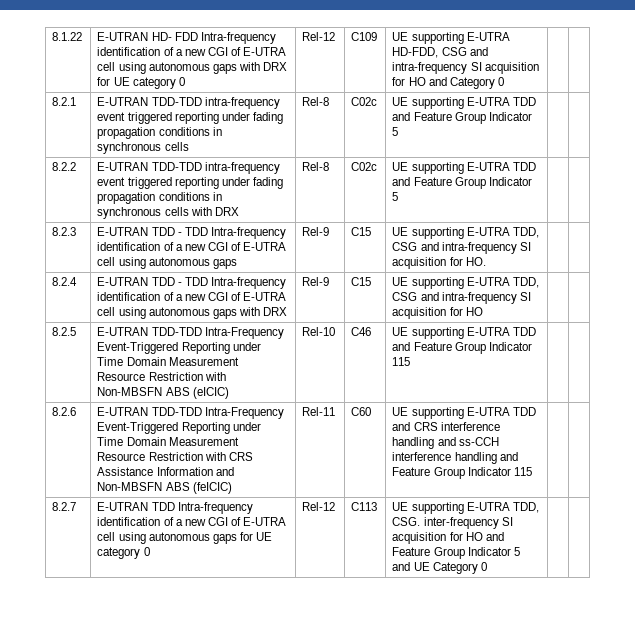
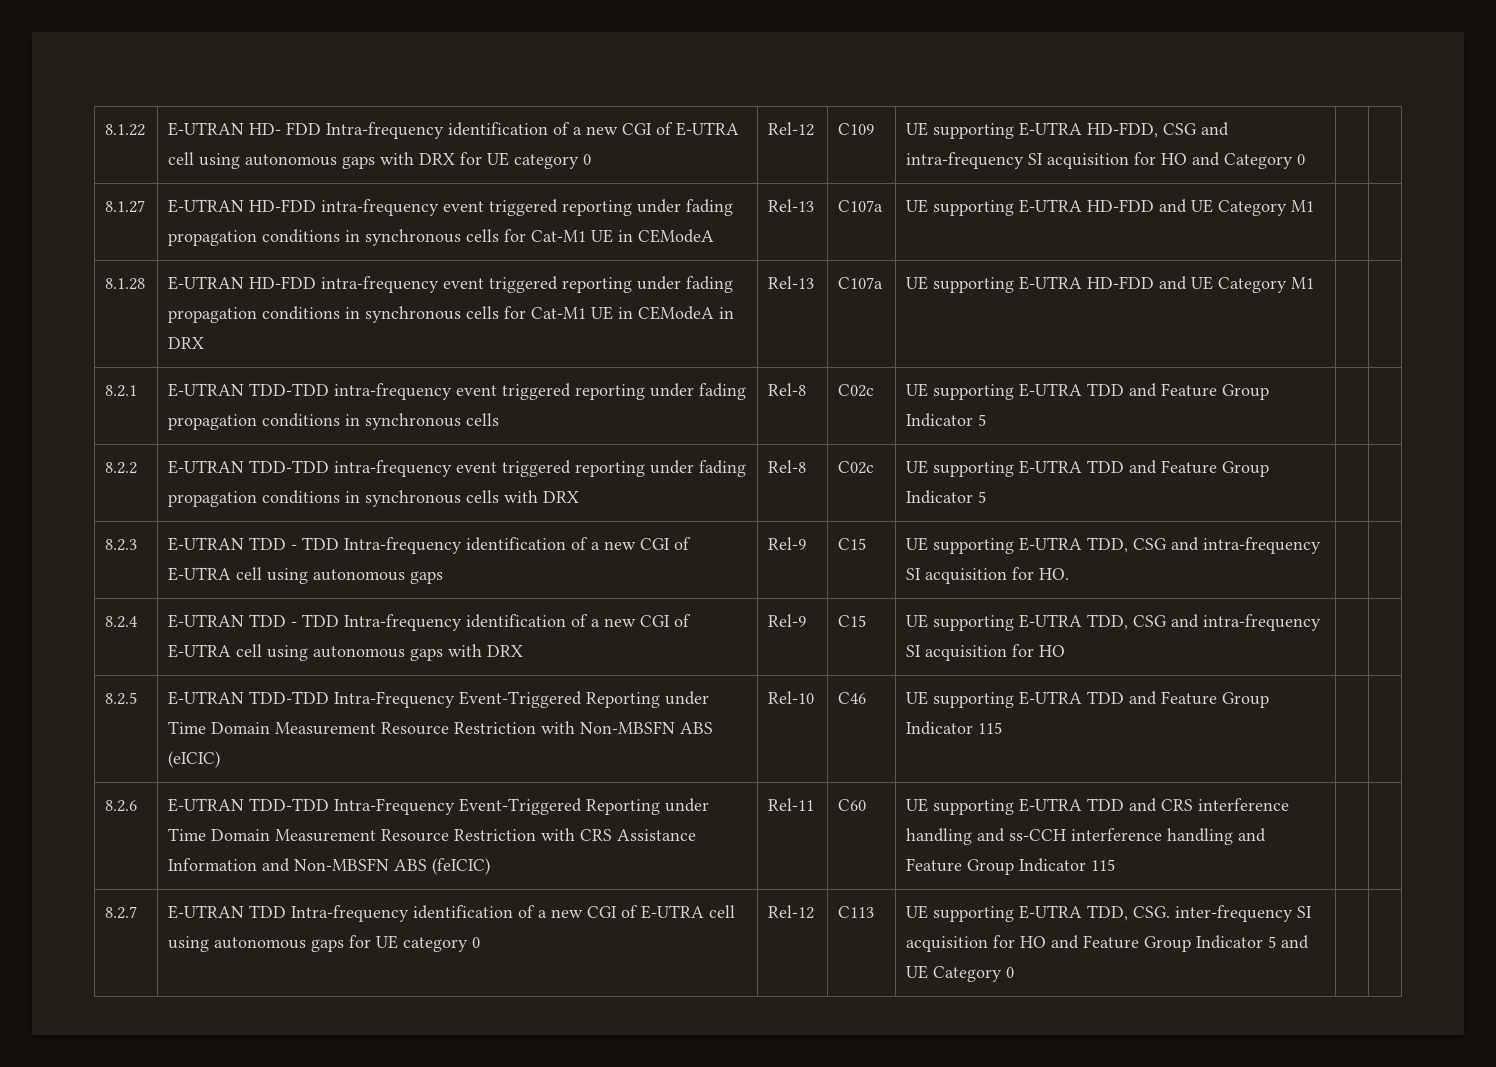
+ 8.1.27 | E-UTRAN HD-FDD intra-frequency event triggered reporting under fading propagation conditions in synchronous cells for Cat-M1 UE in CEModeA | Rel-13 | C107a | UE supporting E-UTRA HD-FDD and UE Category M1 | |
+ 8.1.28 | E-UTRAN HD-FDD intra-frequency event triggered reporting under fading propagation conditions in synchronous cells for Cat-M1 UE in CEModeA in DRX | Rel-13 | C107a | UE supporting E-UTRA HD-FDD and UE Category M1 | |

